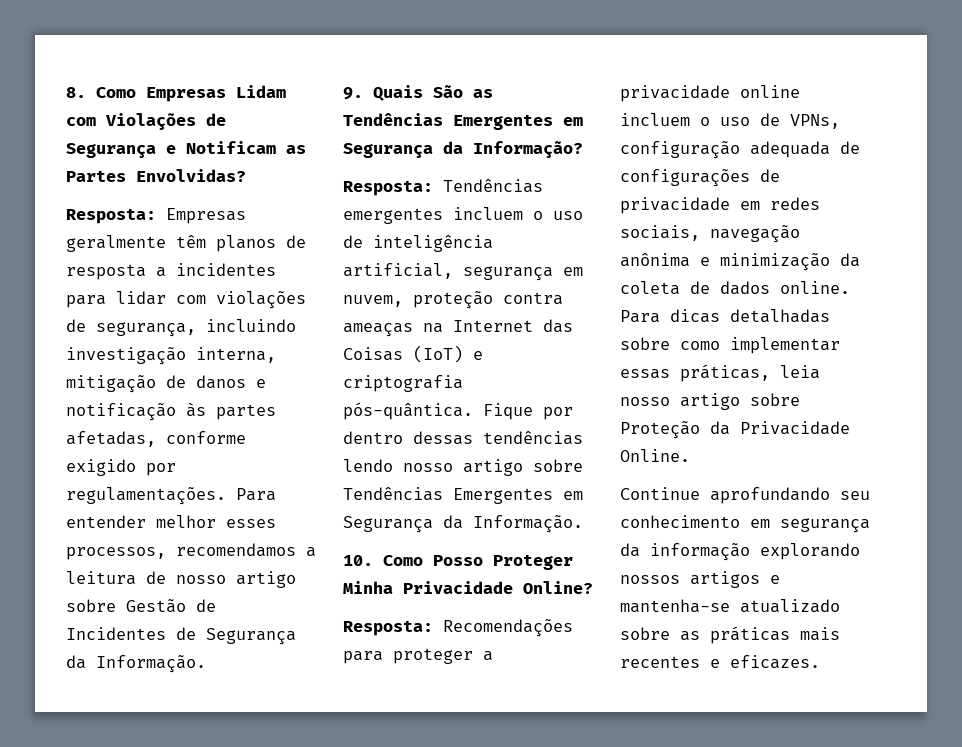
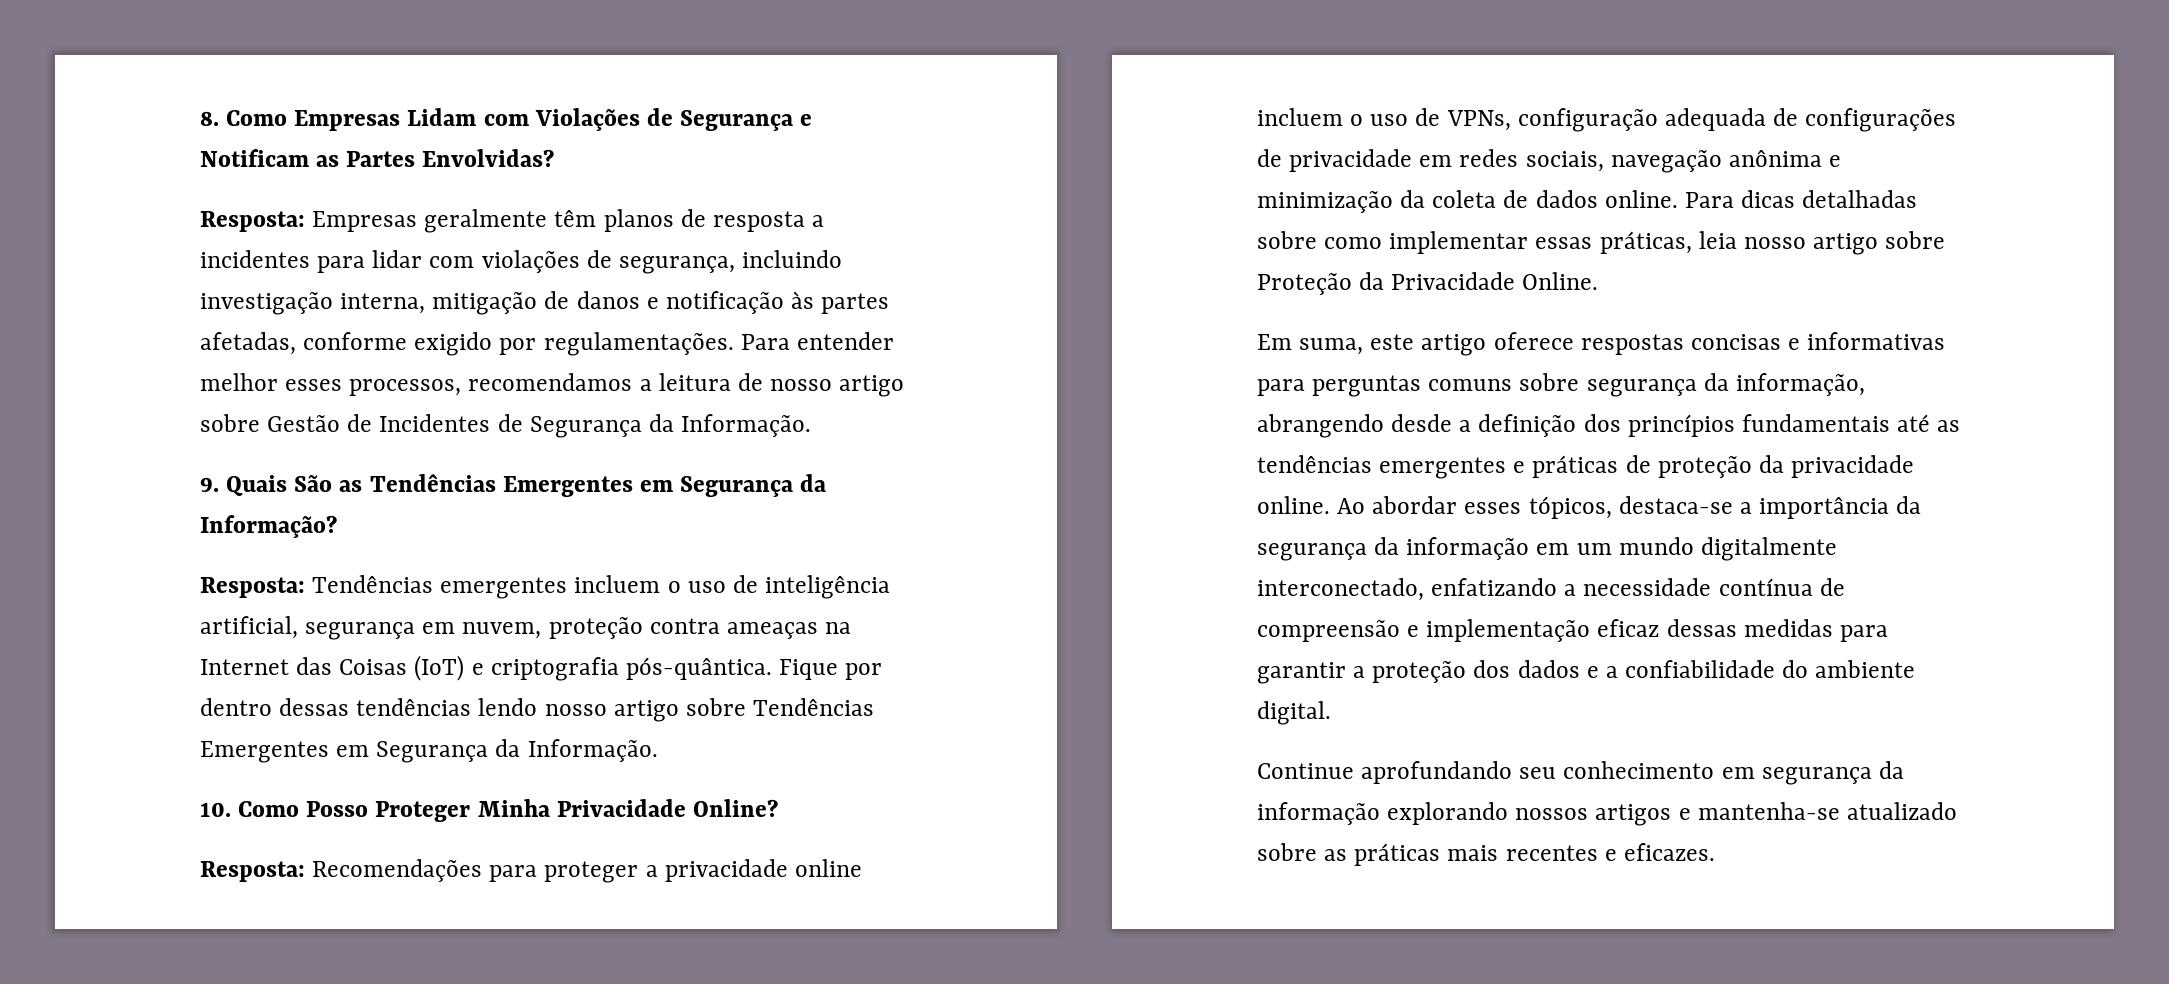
+ Em suma, este artigo oferece respostas concisas e informativas para perguntas comuns sobre segurança da informação, abrangendo desde a definição dos princípios fundamentais até as tendências emergentes e práticas de proteção da privacidade online. Ao abordar esses tópicos, destaca-se a importância da segurança da informação em um mundo digitalmente interconectado, enfatizando a necessidade contínua de compreensão e implementação eficaz dessas medidas para garantir a proteção dos dados e a confiabilidade do ambiente digital.

